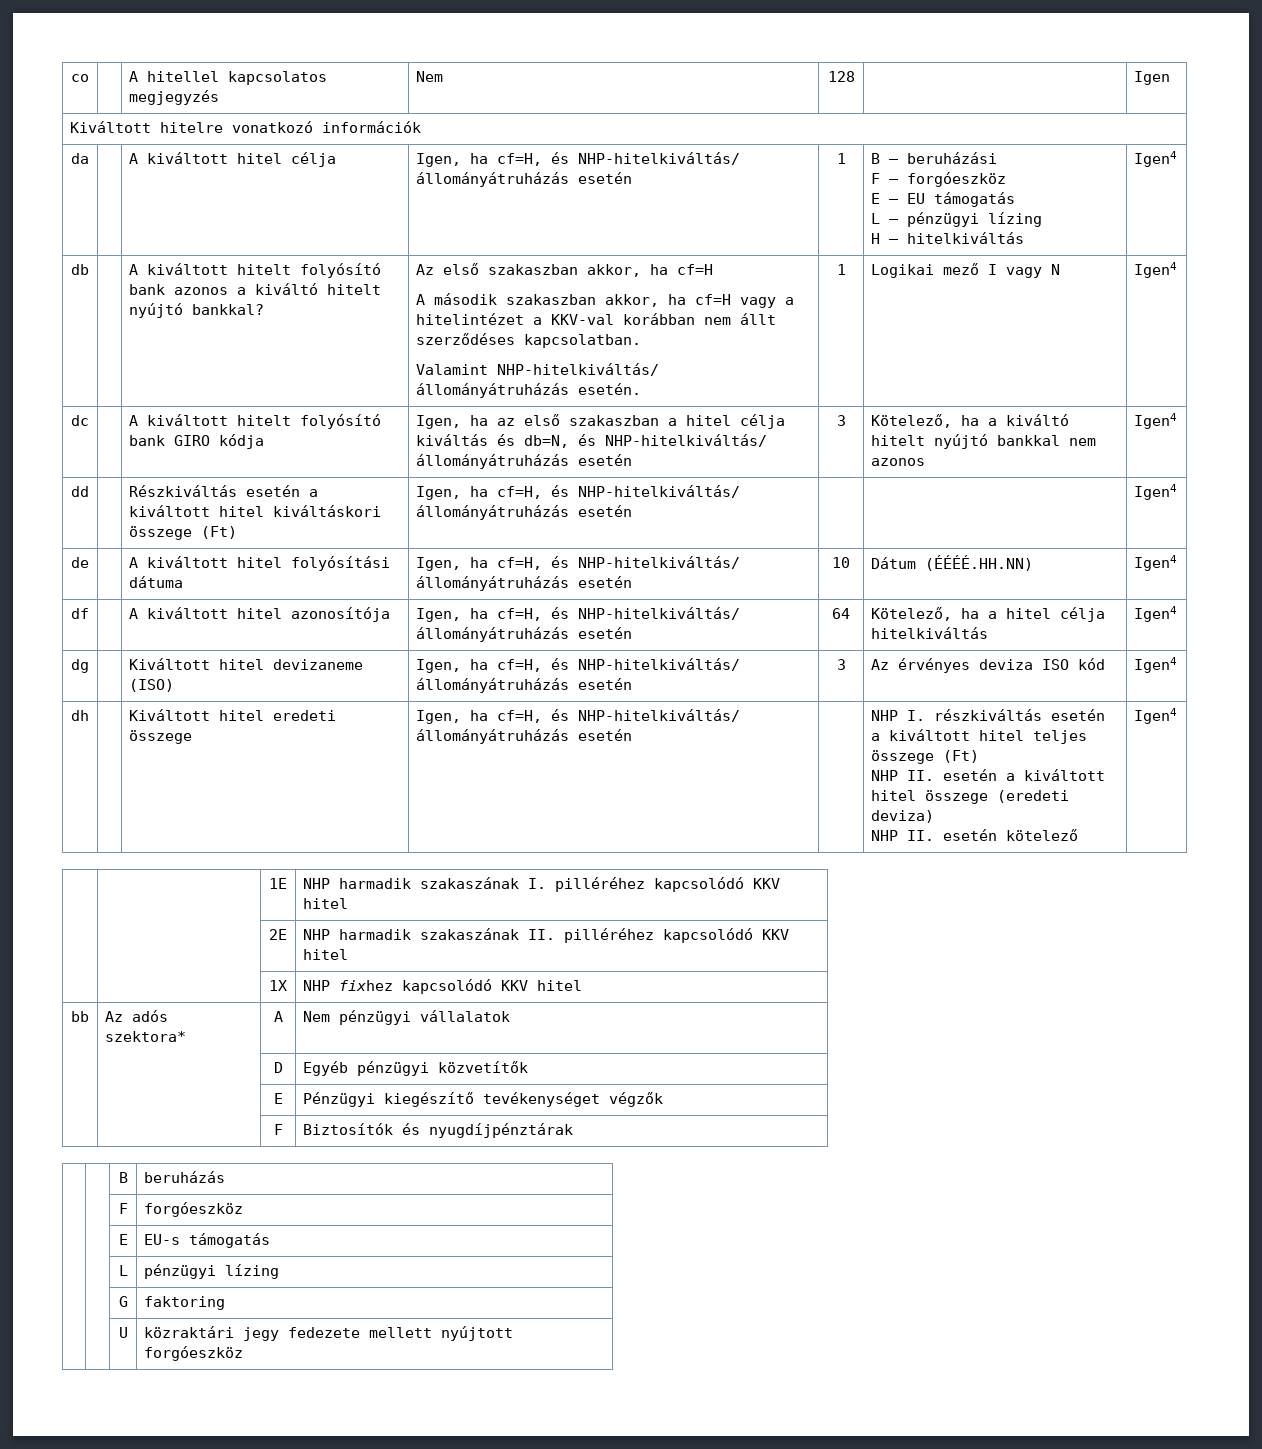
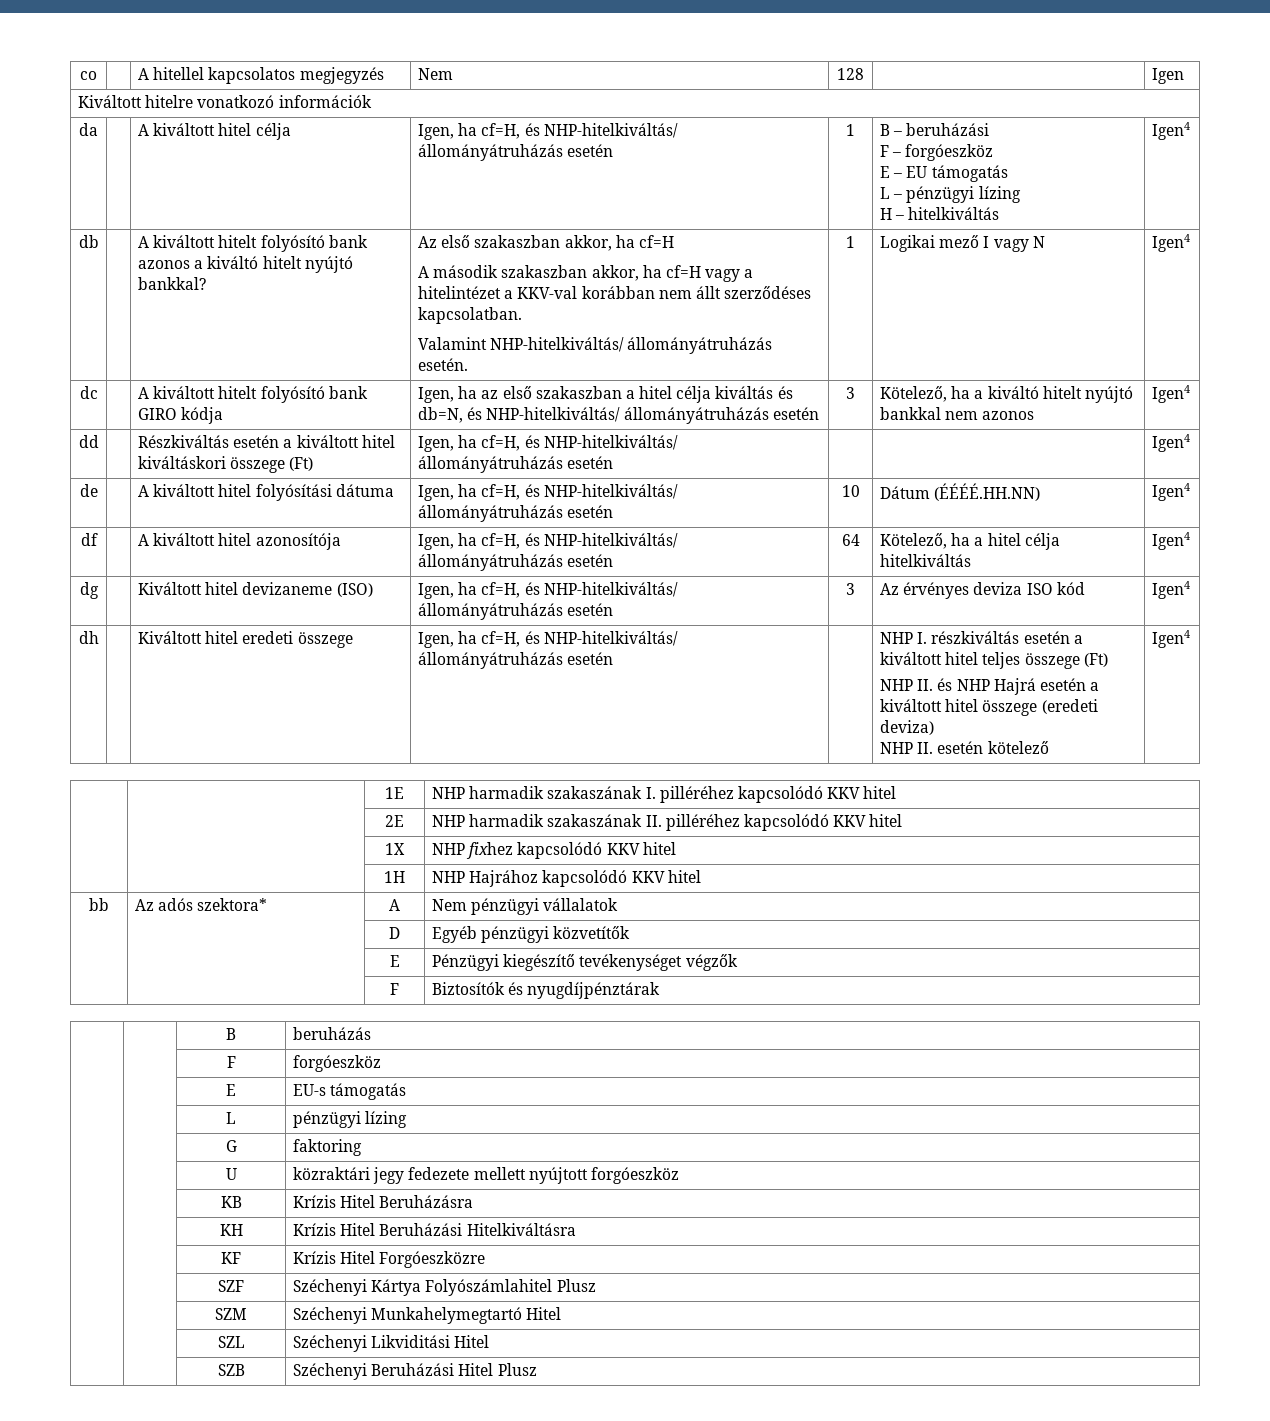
  dh | | Kiváltott hitel eredeti összege | Igen, ha cf=H, és NHP-hitelkiváltás/ állományátruházás esetén | | NHP I. részkiváltás esetén a kiváltott hitel teljes összege (Ft)
- NHP II. esetén a kiváltott hitel összege (eredeti deviza)
+ NHP II. és NHP Hajrá esetén a kiváltott hitel összege (eredeti deviza)
+ | | 1H | NHP Hajrához kapcsolódó KKV hitel
+ | | KB | Krízis Hitel Beruházásra
+ | | KH | Krízis Hitel Beruházási Hitelkiváltásra
+ | | KF | Krízis Hitel Forgóeszközre
+ | | SZF | Széchenyi Kártya Folyószámlahitel Plusz
+ | | SZM | Széchenyi Munkahelymegtartó Hitel
+ | | SZL | Széchenyi Likviditási Hitel
+ | | SZB | Széchenyi Beruházási Hitel Plusz

